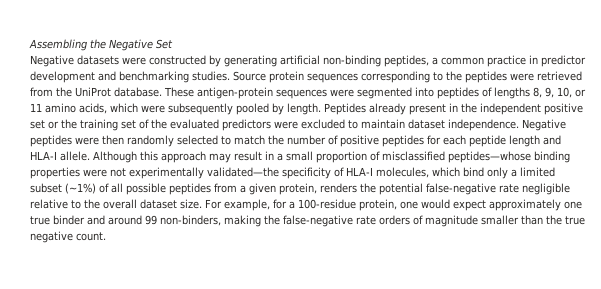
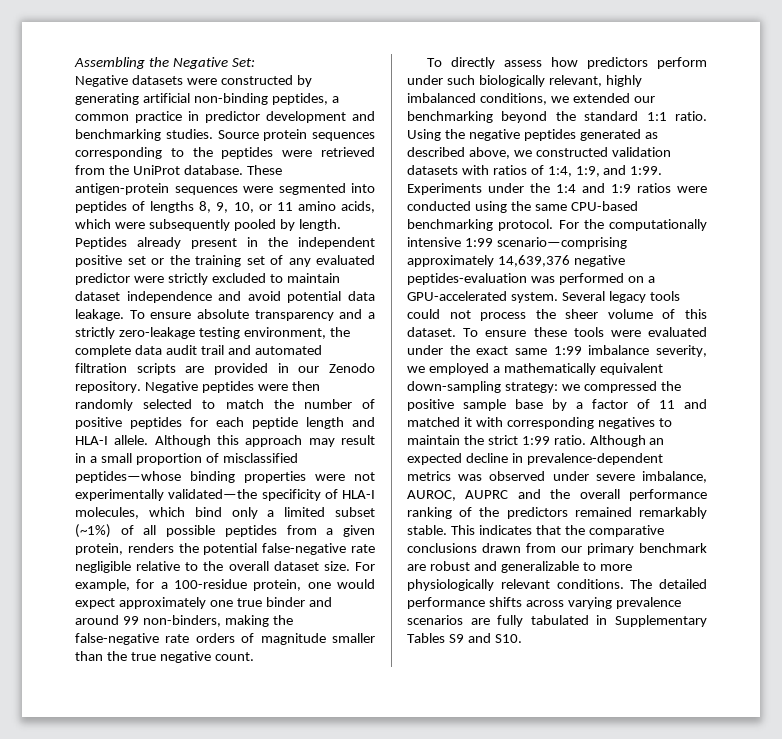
- Assembling the Negative Set
+ Assembling the Negative Set:
- Peptides already present in the independent positive set or the training set of the evaluated predictors were excluded to maintain dataset independence.
+ Peptides already present in the independent positive set or the training set of any evaluated predictor were strictly excluded to maintain dataset independence and avoid potential data leakage. To ensure absolute transparency and a strictly zero-leakage testing environment, the complete data audit trail and automated filtration scripts are provided in our Zenodo repository.
+ To directly assess how predictors perform under such biologically relevant, highly imbalanced conditions, we extended our benchmarking beyond the standard 1:1 ratio. Using the negative peptides generated as described above, we constructed validation datasets with ratios of 1:4, 1:9, and 1:99. Experiments under the 1:4 and 1:9 ratios were conducted using the same CPU-based benchmarking protocol. For the computationally intensive 1:99 scenario—comprising approximately 14,639,376 negative peptides-evaluation was performed on a GPU-accelerated system. Several legacy tools could not process the sheer volume of this dataset. To ensure these tools were evaluated under the exact same 1:99 imbalance severity, we employed a mathematically equivalent down-sampling strategy: we compressed the positive sample base by a factor of 11 and matched it with corresponding negatives to maintain the strict 1:99 ratio. Although an expected decline in prevalence-dependent metrics was observed under severe imbalance, AUROC, AUPRC and the overall performance ranking of the predictors remained remarkably stable. This indicates that the comparative conclusions drawn from our primary benchmark are robust and generalizable to more physiologically relevant conditions. The detailed performance shifts across varying prevalence scenarios are fully tabulated in Supplementary Tables S9 and S10.

